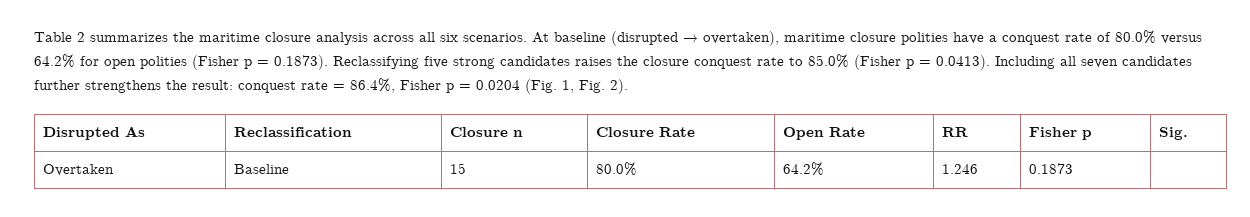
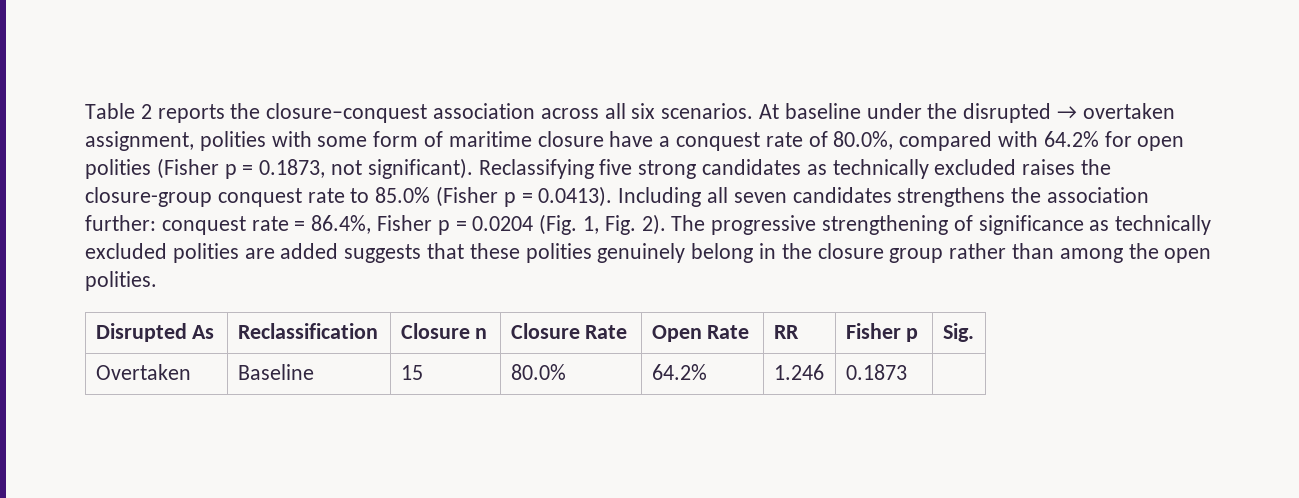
- Table 2 summarizes the maritime closure analysis across all six scenarios.
+ Table 2 reports the closure–conquest association across all six scenarios.
- At baseline (disrupted → overtaken), maritime closure polities have a conquest rate of 80.0% versus 64.2% for open polities (Fisher p = 0.1873). Reclassifying five strong candidates raises the closure conquest rate to 85.0% (Fisher p = 0.0413). Including all seven candidates further strengthens the result: conquest rate = 86.4%, Fisher p = 0.0204 (Fig. 1, Fig. 2).
+ At baseline under the disrupted → overtaken assignment, polities with some form of maritime closure have a conquest rate of 80.0%, compared with 64.2% for open polities (Fisher p = 0.1873, not significant). Reclassifying five strong candidates as technically excluded raises the closure-group conquest rate to 85.0% (Fisher p = 0.0413). Including all seven candidates strengthens the association further: conquest rate = 86.4%, Fisher p = 0.0204 (Fig. 1, Fig. 2). The progressive strengthening of significance as technically excluded polities are added suggests that these polities genuinely belong in the closure group rather than among the open polities.

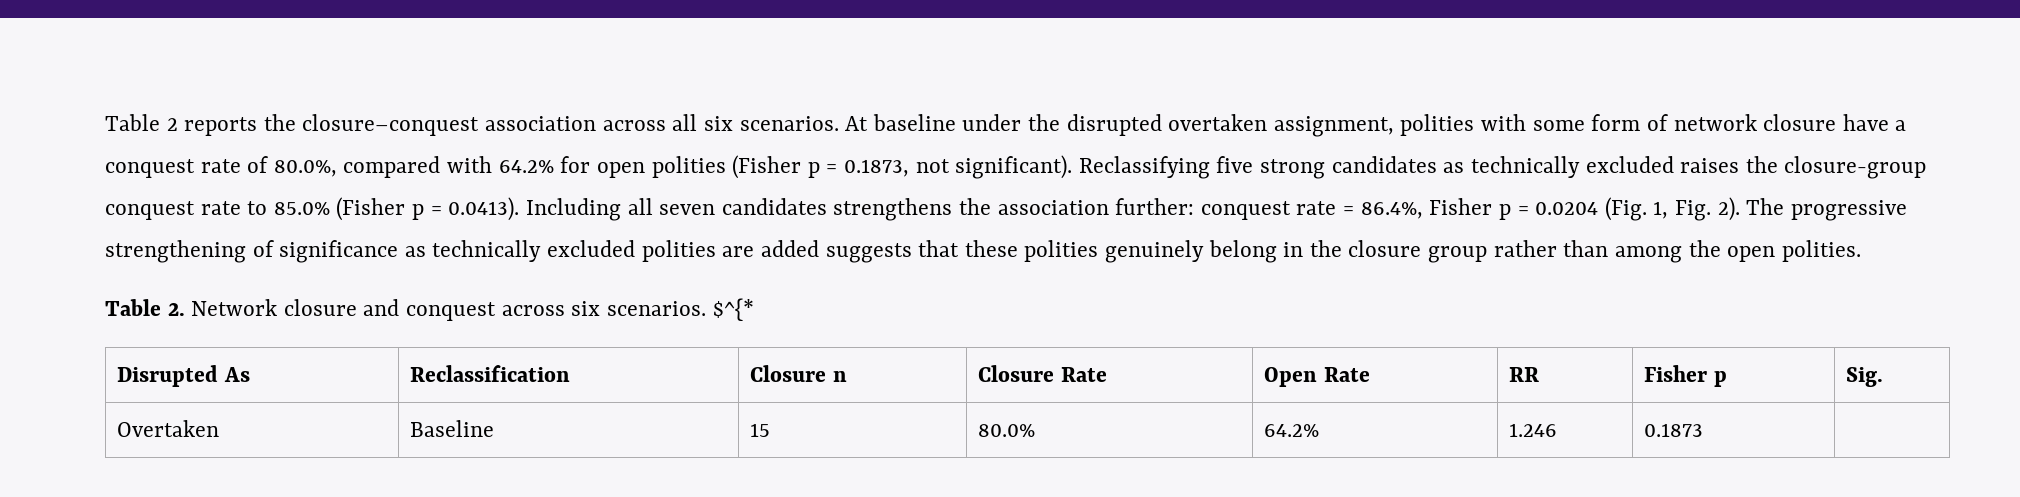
- At baseline under the disrupted → overtaken assignment, polities with some form of maritime closure have a conquest rate of 80.0%, compared with 64.2% for open polities (Fisher p = 0.1873, not significant).
+ At baseline under the disrupted overtaken assignment, polities with some form of network closure have a conquest rate of 80.0%, compared with 64.2% for open polities (Fisher p = 0.1873, not significant).
+ Table 2. Network closure and conquest across six scenarios. $^{*

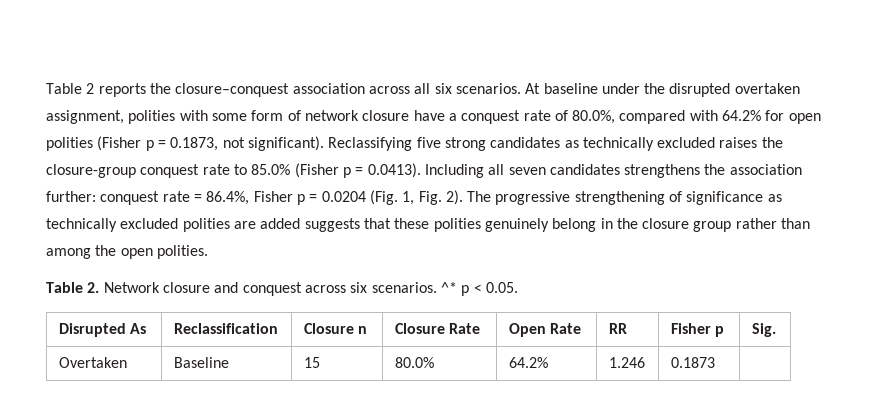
- $^{*
+ ^* p < 0.05.

